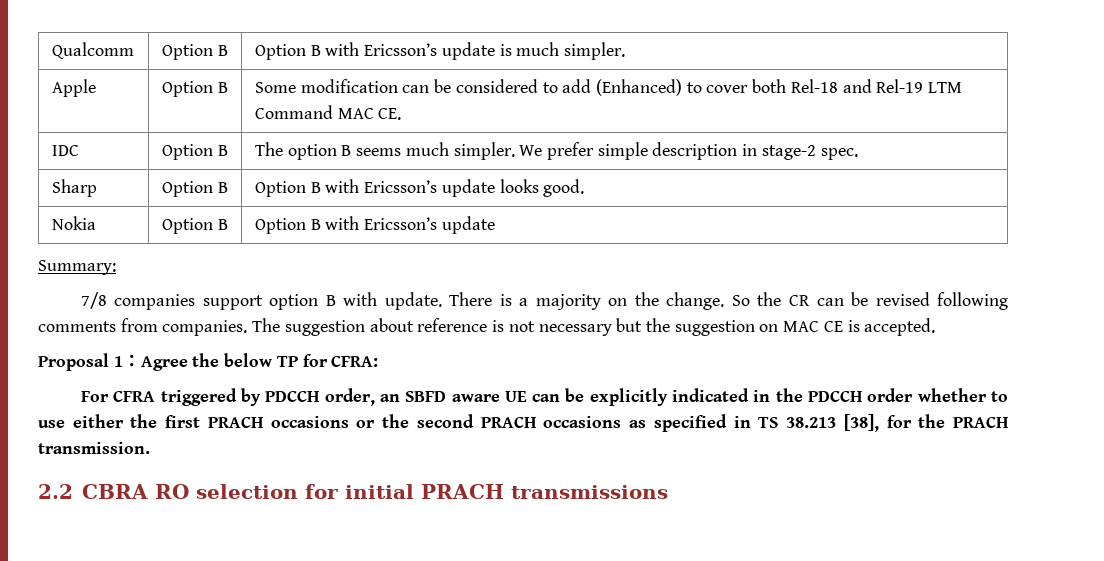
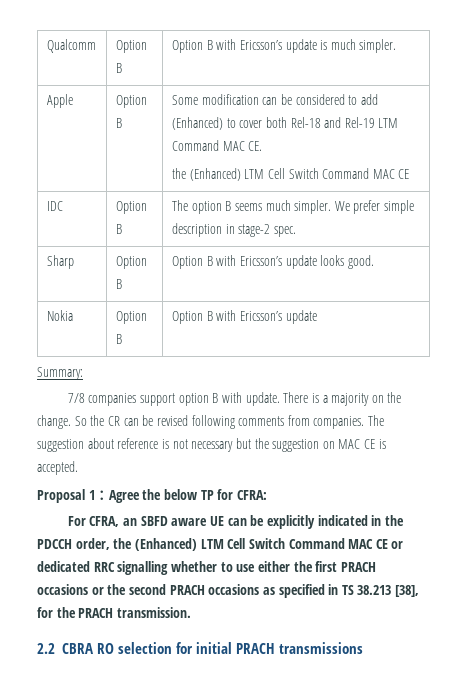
  Apple | Option B | Some modification can be considered to add (Enhanced) to cover both Rel-18 and Rel-19 LTM Command MAC CE.
+ the (Enhanced) LTM Cell Switch Command MAC CE
- For CFRA triggered by PDCCH order, an SBFD aware UE can be explicitly indicated in the PDCCH order whether to use either the first PRACH occasions or the second PRACH occasions as specified in TS 38.213 [38], for the PRACH transmission.
+ For CFRA, an SBFD aware UE can be explicitly indicated in the PDCCH order, the (Enhanced) LTM Cell Switch Command MAC CE or dedicated RRC signalling whether to use either the first PRACH occasions or the second PRACH occasions as specified in TS 38.213 [38], for the PRACH transmission.

